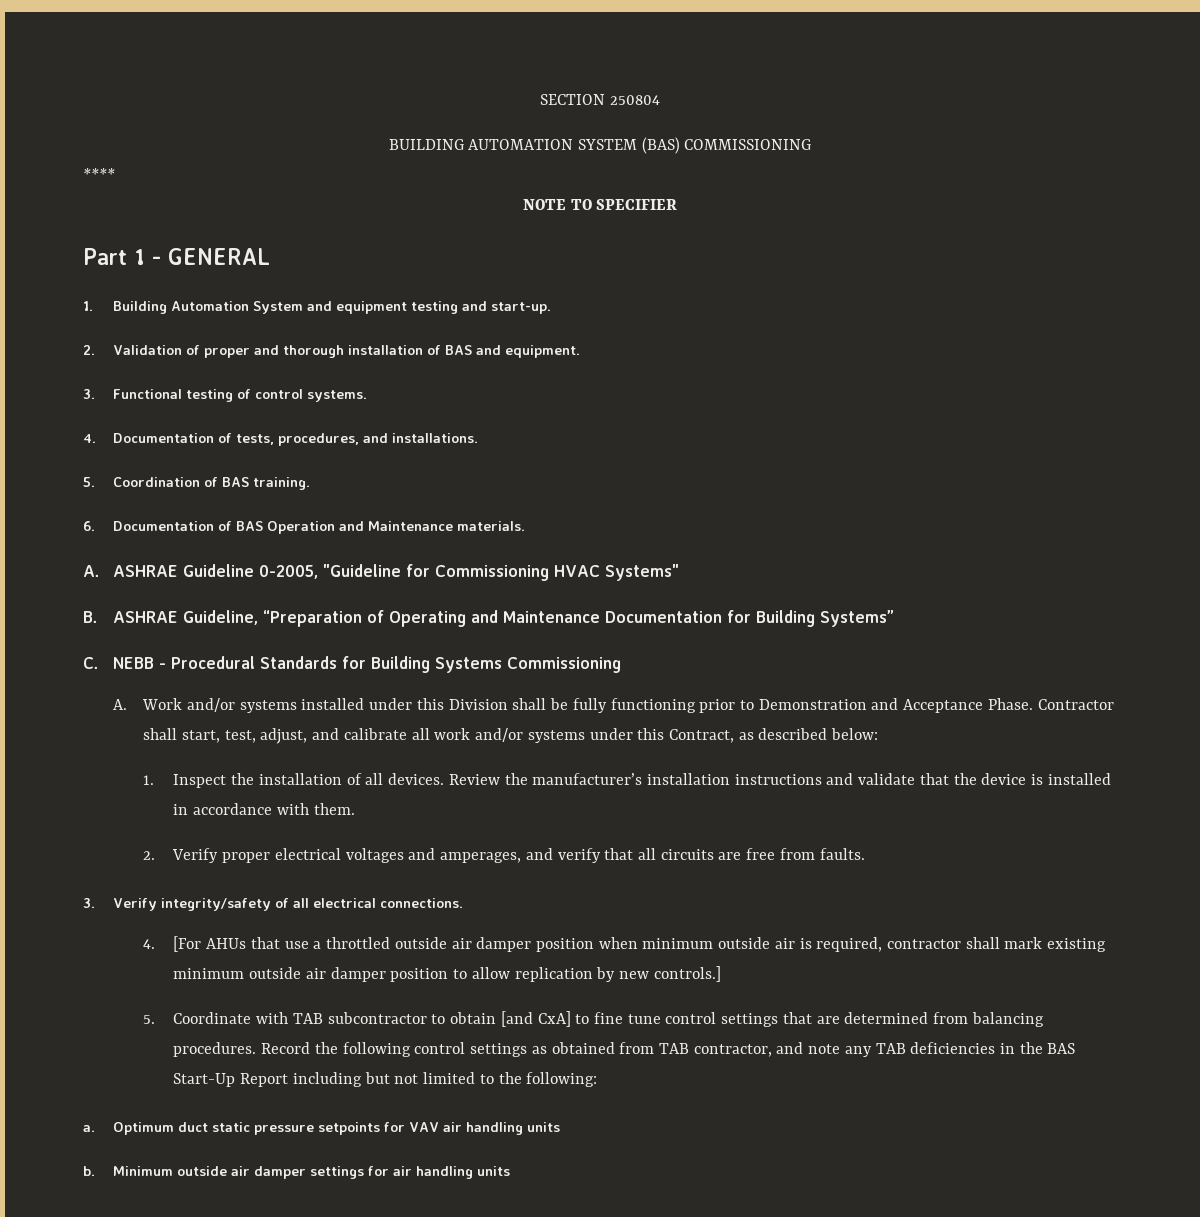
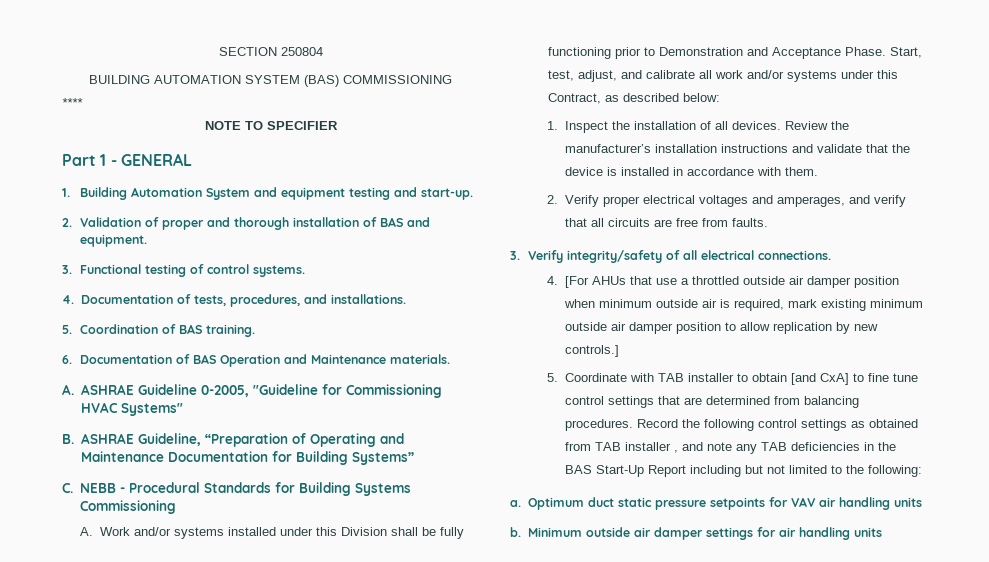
- Contractor shall start, test, adjust, and calibrate all work and/or systems under this Contract, as described below:
+ Start, test, adjust, and calibrate all work and/or systems under this Contract, as described below:
- 4. [For AHUs that use a throttled outside air damper position when minimum outside air is required, contractor shall mark existing minimum outside air damper position to allow replication by new controls.]
+ 4. [For AHUs that use a throttled outside air damper position when minimum outside air is required, mark existing minimum outside air damper position to allow replication by new controls.]
- 5. Coordinate with TAB subcontractor to obtain [and CxA] to fine tune control settings that are determined from balancing procedures.
+ 5. Coordinate with TAB installer to obtain [and CxA] to fine tune control settings that are determined from balancing procedures.
- Record the following control settings as obtained from TAB contractor, and note any TAB deficiencies in the BAS Start-Up Report including but not limited to the following:
+ Record the following control settings as obtained from TAB installer , and note any TAB deficiencies in the BAS Start-Up Report including but not limited to the following:

